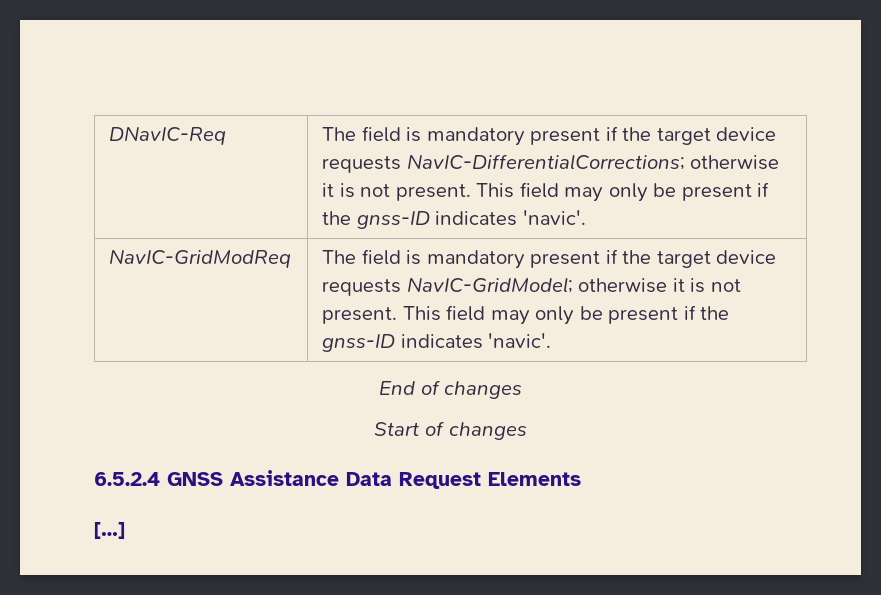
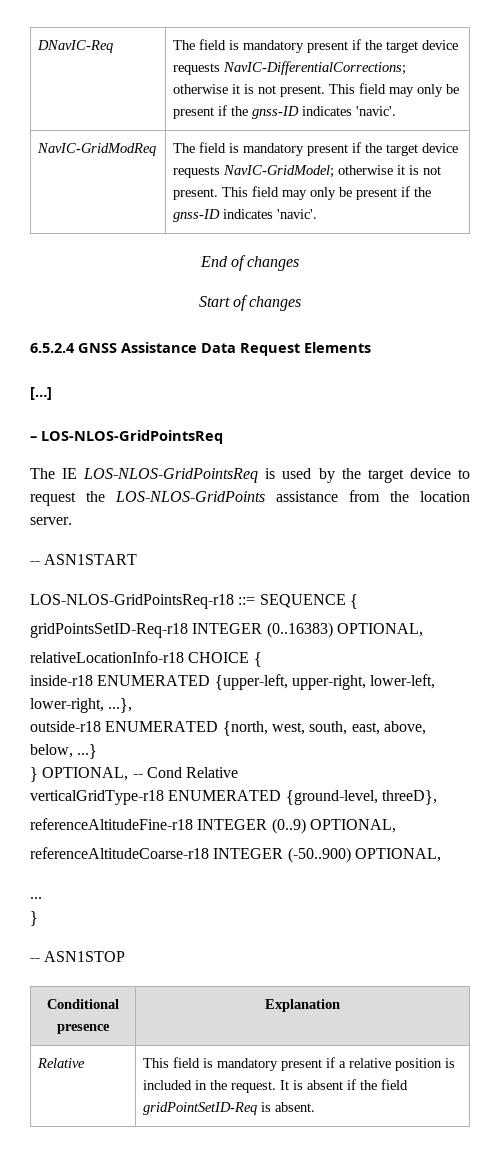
+ – LOS-NLOS-GridPointsReq
+ The IE LOS-NLOS-GridPointsReq is used by the target device to request the LOS-NLOS-GridPoints assistance from the location server.
+ -- ASN1START
+ LOS-NLOS-GridPointsReq-r18 ::= SEQUENCE {
+ gridPointsSetID-Req-r18 INTEGER (0..16383) OPTIONAL,
+ relativeLocationInfo-r18 CHOICE {
+ inside-r18 ENUMERATED {upper-left, upper-right, lower-left, lower-right, ...},
+ outside-r18 ENUMERATED {north, west, south, east, above, below, ...}
+ } OPTIONAL, -- Cond Relative
+ verticalGridType-r18 ENUMERATED {ground-level, threeD},
+ referenceAltitudeFine-r18 INTEGER (0..9) OPTIONAL,
+ referenceAltitudeCoarse-r18 INTEGER (-50..900) OPTIONAL,
+ ...
+ }
+ -- ASN1STOP
+ Conditional presence | Explanation
+ Relative | This field is mandatory present if a relative position is included in the request. It is absent if the field gridPointSetID-Req is absent.

